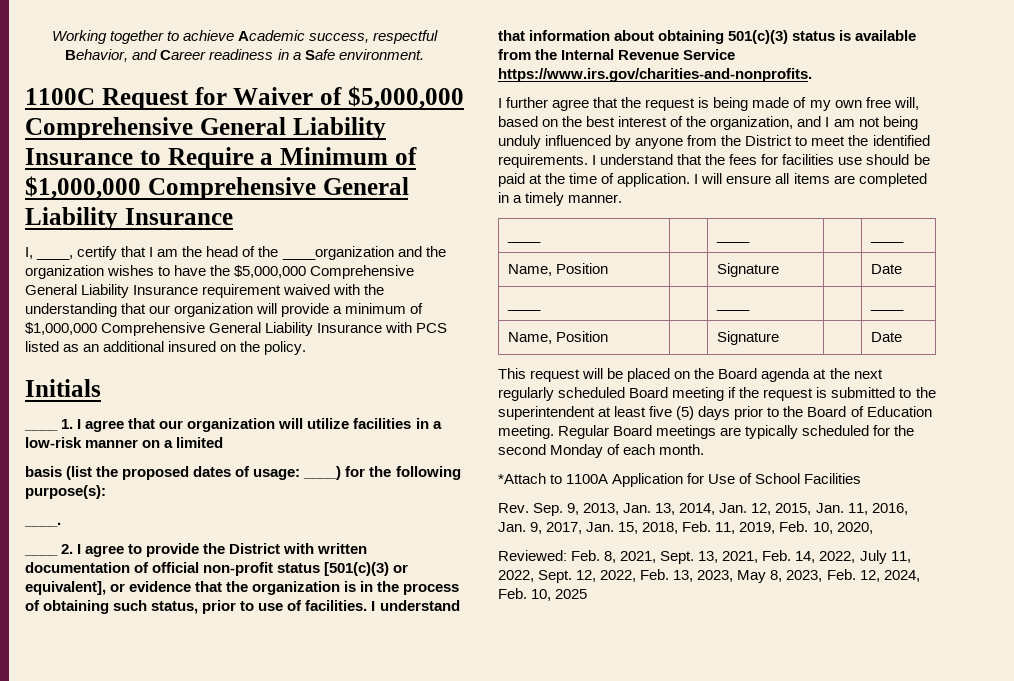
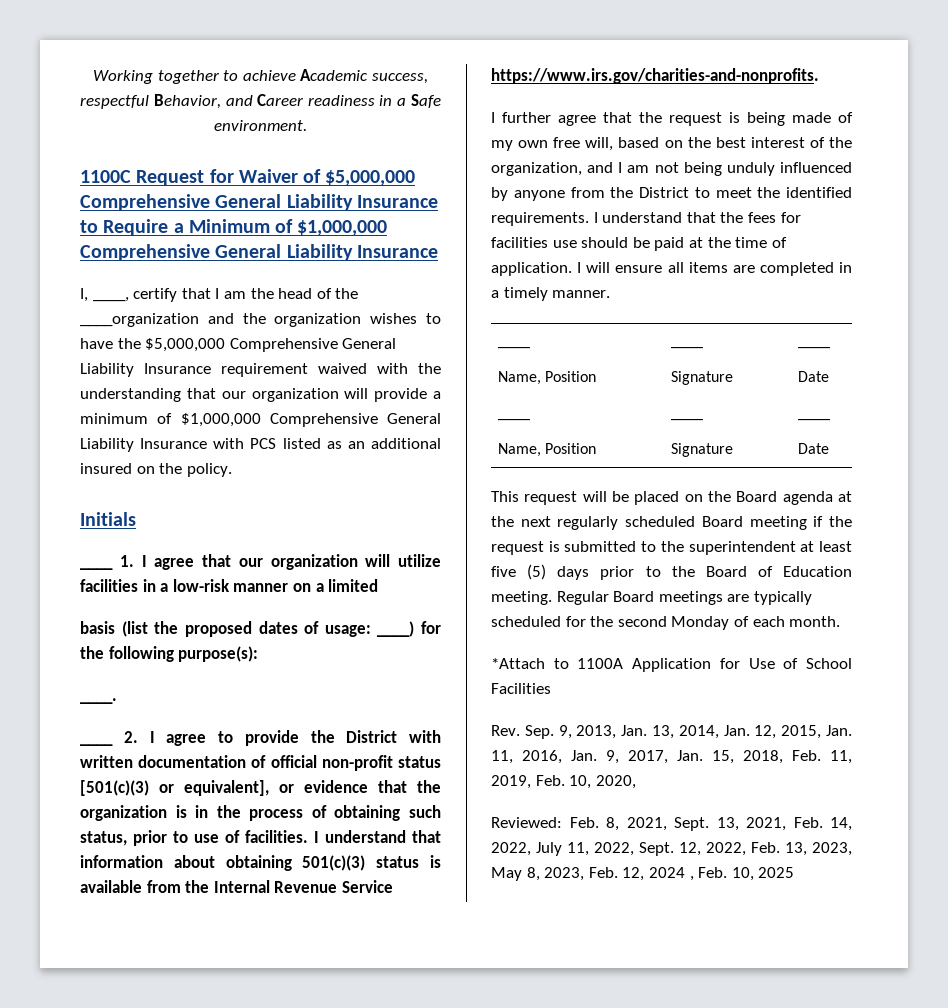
- 12, 2022, Feb. 13, 2023, May 8, 2023, Feb. 12, 2024, Feb. 10, 2025
+ 12, 2022, Feb. 13, 2023, May 8, 2023, Feb. 12, 2024 , Feb. 10, 2025

